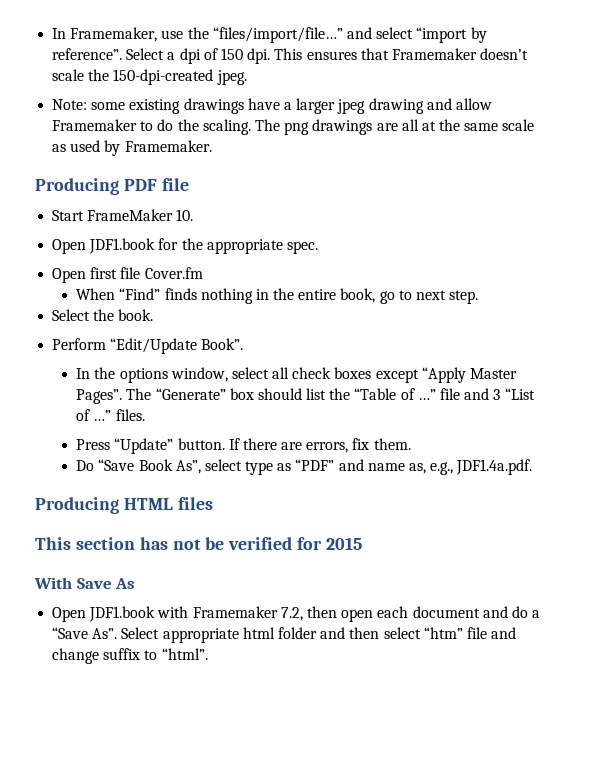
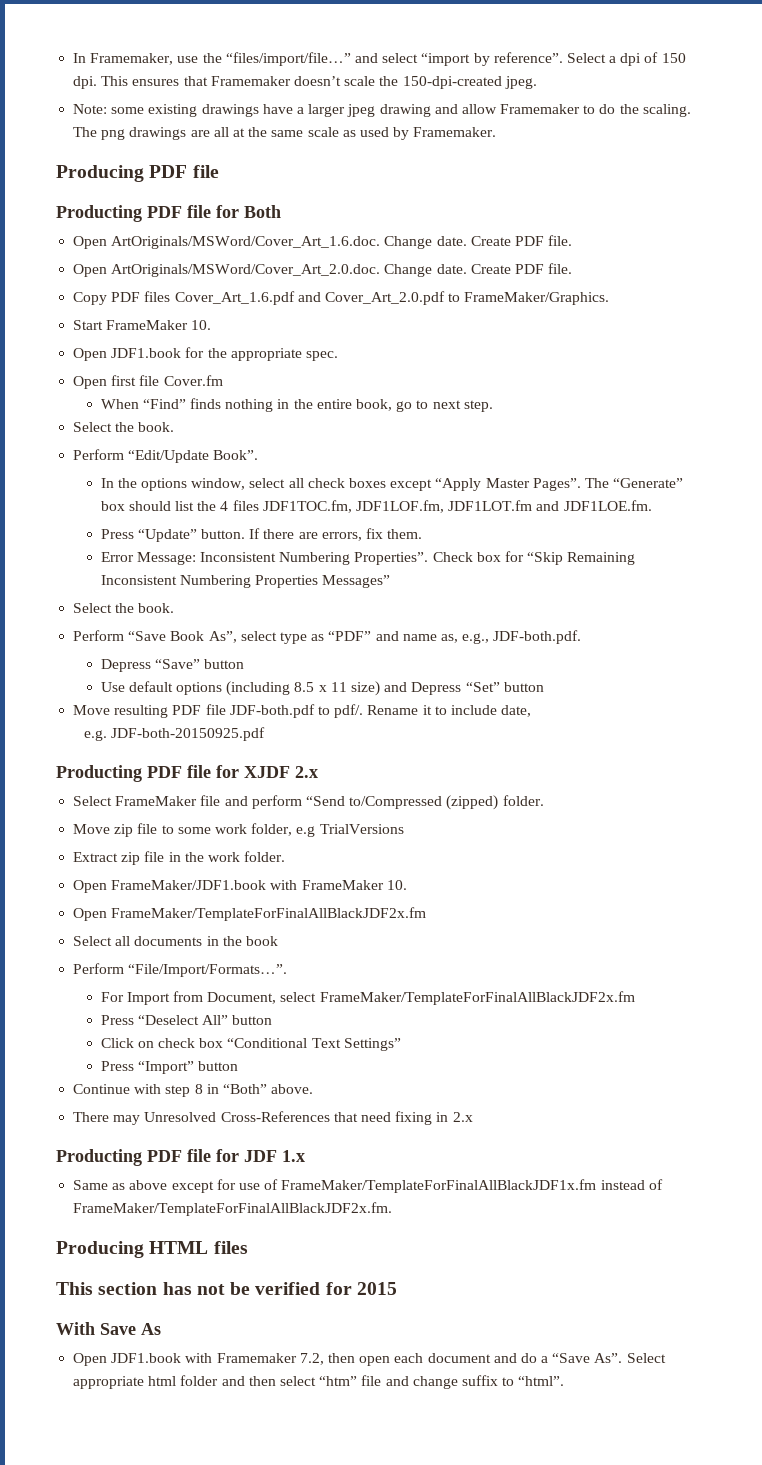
+ Producting PDF file for Both
+ Open ArtOriginals/MSWord/Cover_Art_1.6.doc. Change date. Create PDF file.
+ Open ArtOriginals/MSWord/Cover_Art_2.0.doc. Change date. Create PDF file.
+ Copy PDF files Cover_Art_1.6.pdf and Cover_Art_2.0.pdf to FrameMaker/Graphics.
- The “Generate” box should list the “Table of …” file and 3 “List of …” files.
+ The “Generate” box should list the 4 files JDF1TOC.fm, JDF1LOF.fm, JDF1LOT.fm and JDF1LOE.fm.
- Do “Save Book As”, select type as “PDF” and name as, e.g., JDF1.4a.pdf.
+ Error Message: Inconsistent Numbering Properties”. Check box for “Skip Remaining Inconsistent Numbering Properties Messages”
+ Select the book.
+ Perform “Save Book As”, select type as “PDF” and name as, e.g., JDF-both.pdf.
+ Depress “Save” button
+ Use default options (including 8.5 x 11 size) and Depress “Set” button
+ Move resulting PDF file JDF-both.pdf to pdf/. Rename it to include date,
+ e.g. JDF-both-20150925.pdf
+ Producting PDF file for XJDF 2.x
+ Select FrameMaker file and perform “Send to/Compressed (zipped) folder.
+ Move zip file to some work folder, e.g TrialVersions
+ Extract zip file in the work folder.
+ Open FrameMaker/JDF1.book with FrameMaker 10.
+ Open FrameMaker/TemplateForFinalAllBlackJDF2x.fm
+ Select all documents in the book
+ Perform “File/Import/Formats…”.
+ For Import from Document, select FrameMaker/TemplateForFinalAllBlackJDF2x.fm
+ Press “Deselect All” button
+ Click on check box “Conditional Text Settings”
+ Press “Import” button
+ Continue with step 8 in “Both” above.
+ There may Unresolved Cross-References that need fixing in 2.x
+ Producting PDF file for JDF 1.x
+ Same as above except for use of FrameMaker/TemplateForFinalAllBlackJDF1x.fm instead of FrameMaker/TemplateForFinalAllBlackJDF2x.fm.

